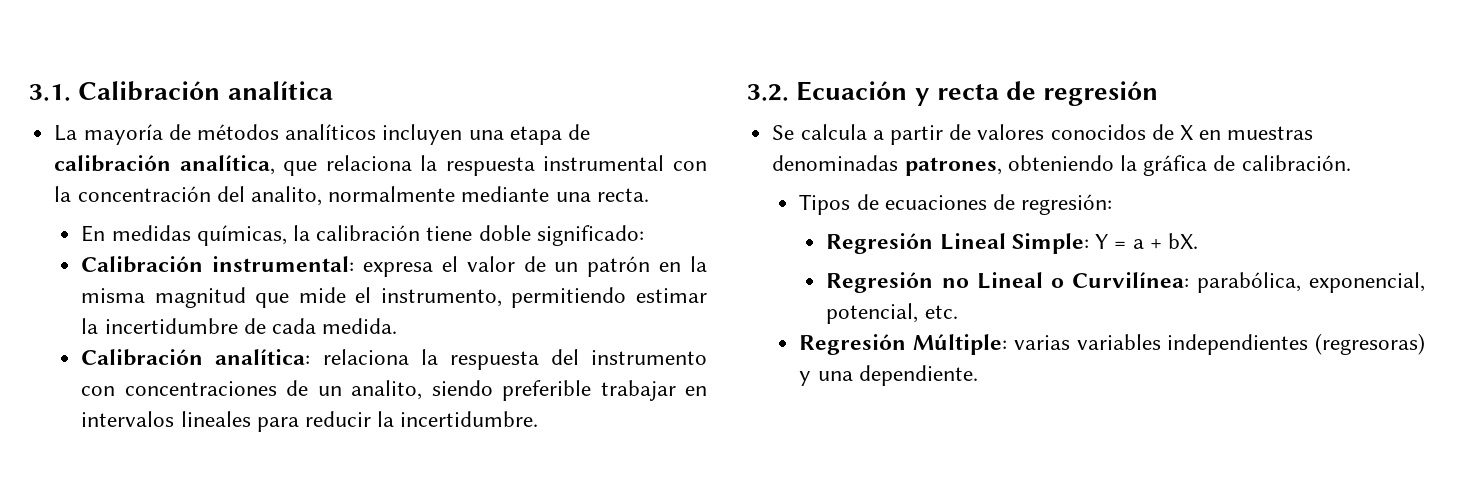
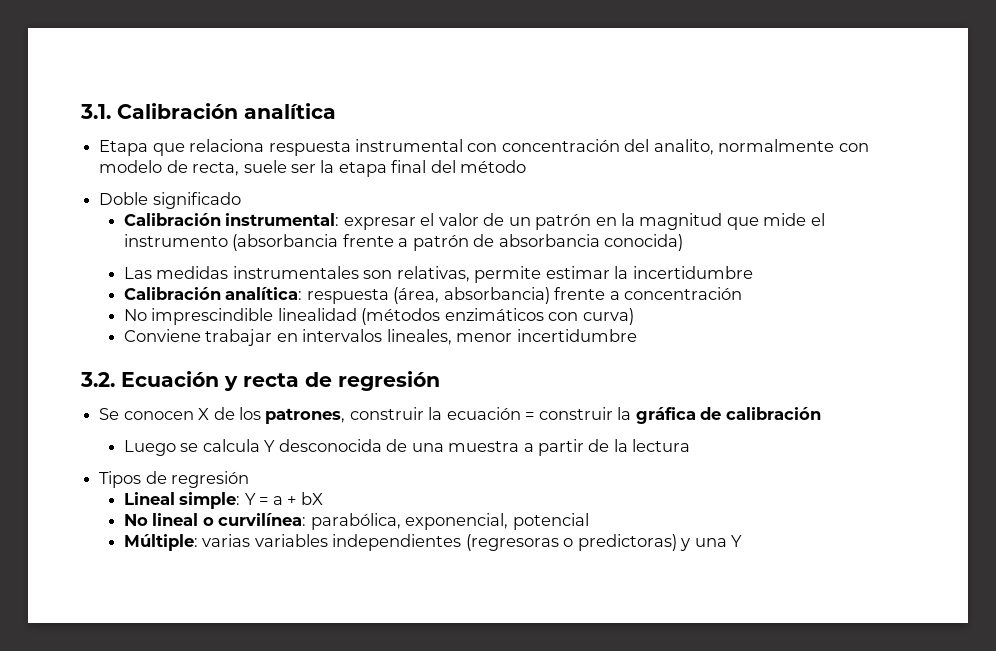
- La mayoría de métodos analíticos incluyen una etapa de calibración analítica, que relaciona la respuesta instrumental con la concentración del analito, normalmente mediante una recta.
- En medidas químicas, la calibración tiene doble significado:
+ Etapa que relaciona respuesta instrumental con concentración del analito, normalmente con modelo de recta, suele ser la etapa final del método
+ Doble significado
- Calibración instrumental: expresa el valor de un patrón en la misma magnitud que mide el instrumento, permitiendo estimar la incertidumbre de cada medida.
+ Calibración instrumental: expresar el valor de un patrón en la magnitud que mide el instrumento (absorbancia frente a patrón de absorbancia conocida)
+ Las medidas instrumentales son relativas, permite estimar la incertidumbre
- Calibración analítica: relaciona la respuesta del instrumento con concentraciones de un analito, siendo preferible trabajar en intervalos lineales para reducir la incertidumbre.
+ Calibración analítica: respuesta (área, absorbancia) frente a concentración
+ No imprescindible linealidad (métodos enzimáticos con curva)
+ Conviene trabajar en intervalos lineales, menor incertidumbre
- Se calcula a partir de valores conocidos de X en muestras denominadas patrones, obteniendo la gráfica de calibración.
- Tipos de ecuaciones de regresión:
- Regresión Lineal Simple: Y = a + bX.
- Regresión no Lineal o Curvilínea: parabólica, exponencial, potencial, etc.
- Regresión Múltiple: varias variables independientes (regresoras) y una dependiente.
+ Se conocen X de los patrones, construir la ecuación = construir la gráfica de calibración
+ Luego se calcula Y desconocida de una muestra a partir de la lectura
+ Tipos de regresión
+ Lineal simple: Y = a + bX
+ No lineal o curvilínea: parabólica, exponencial, potencial
+ Múltiple: varias variables independientes (regresoras o predictoras) y una Y

